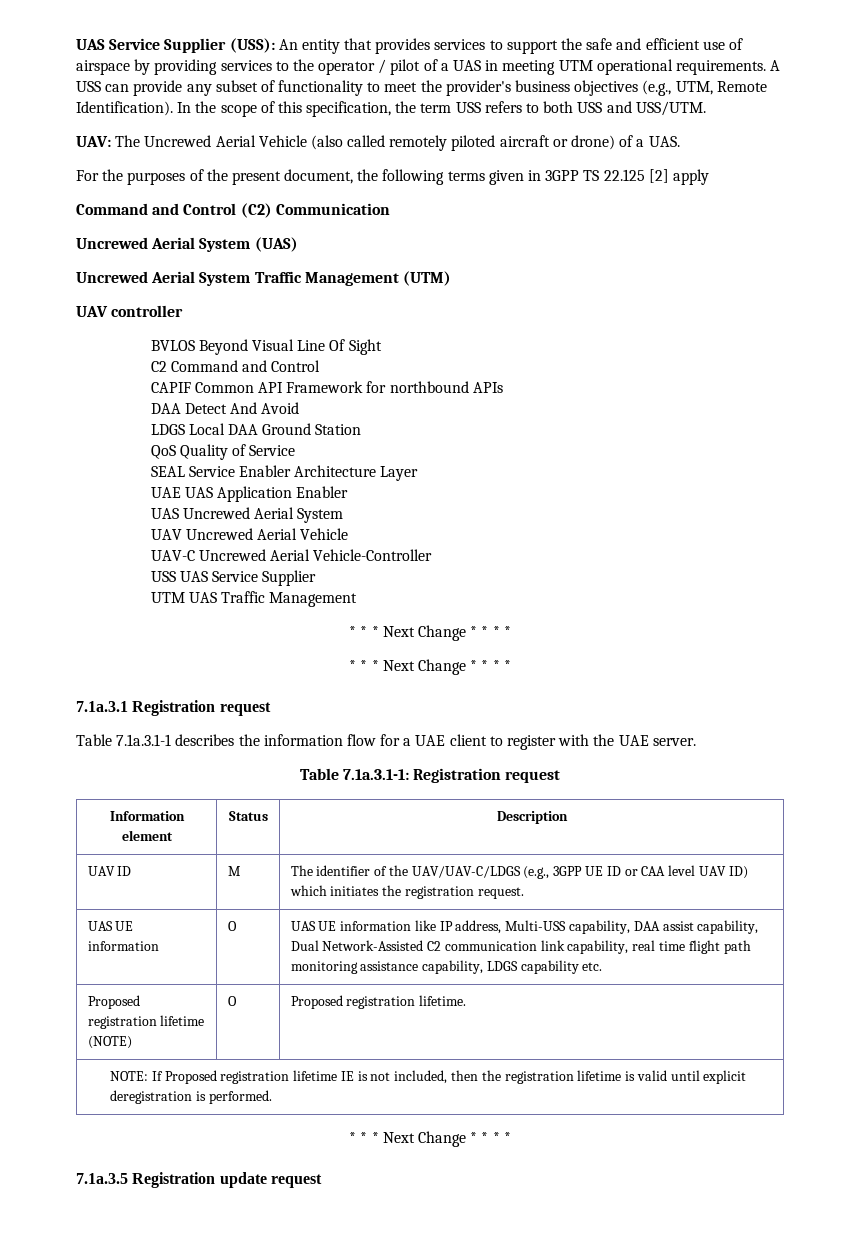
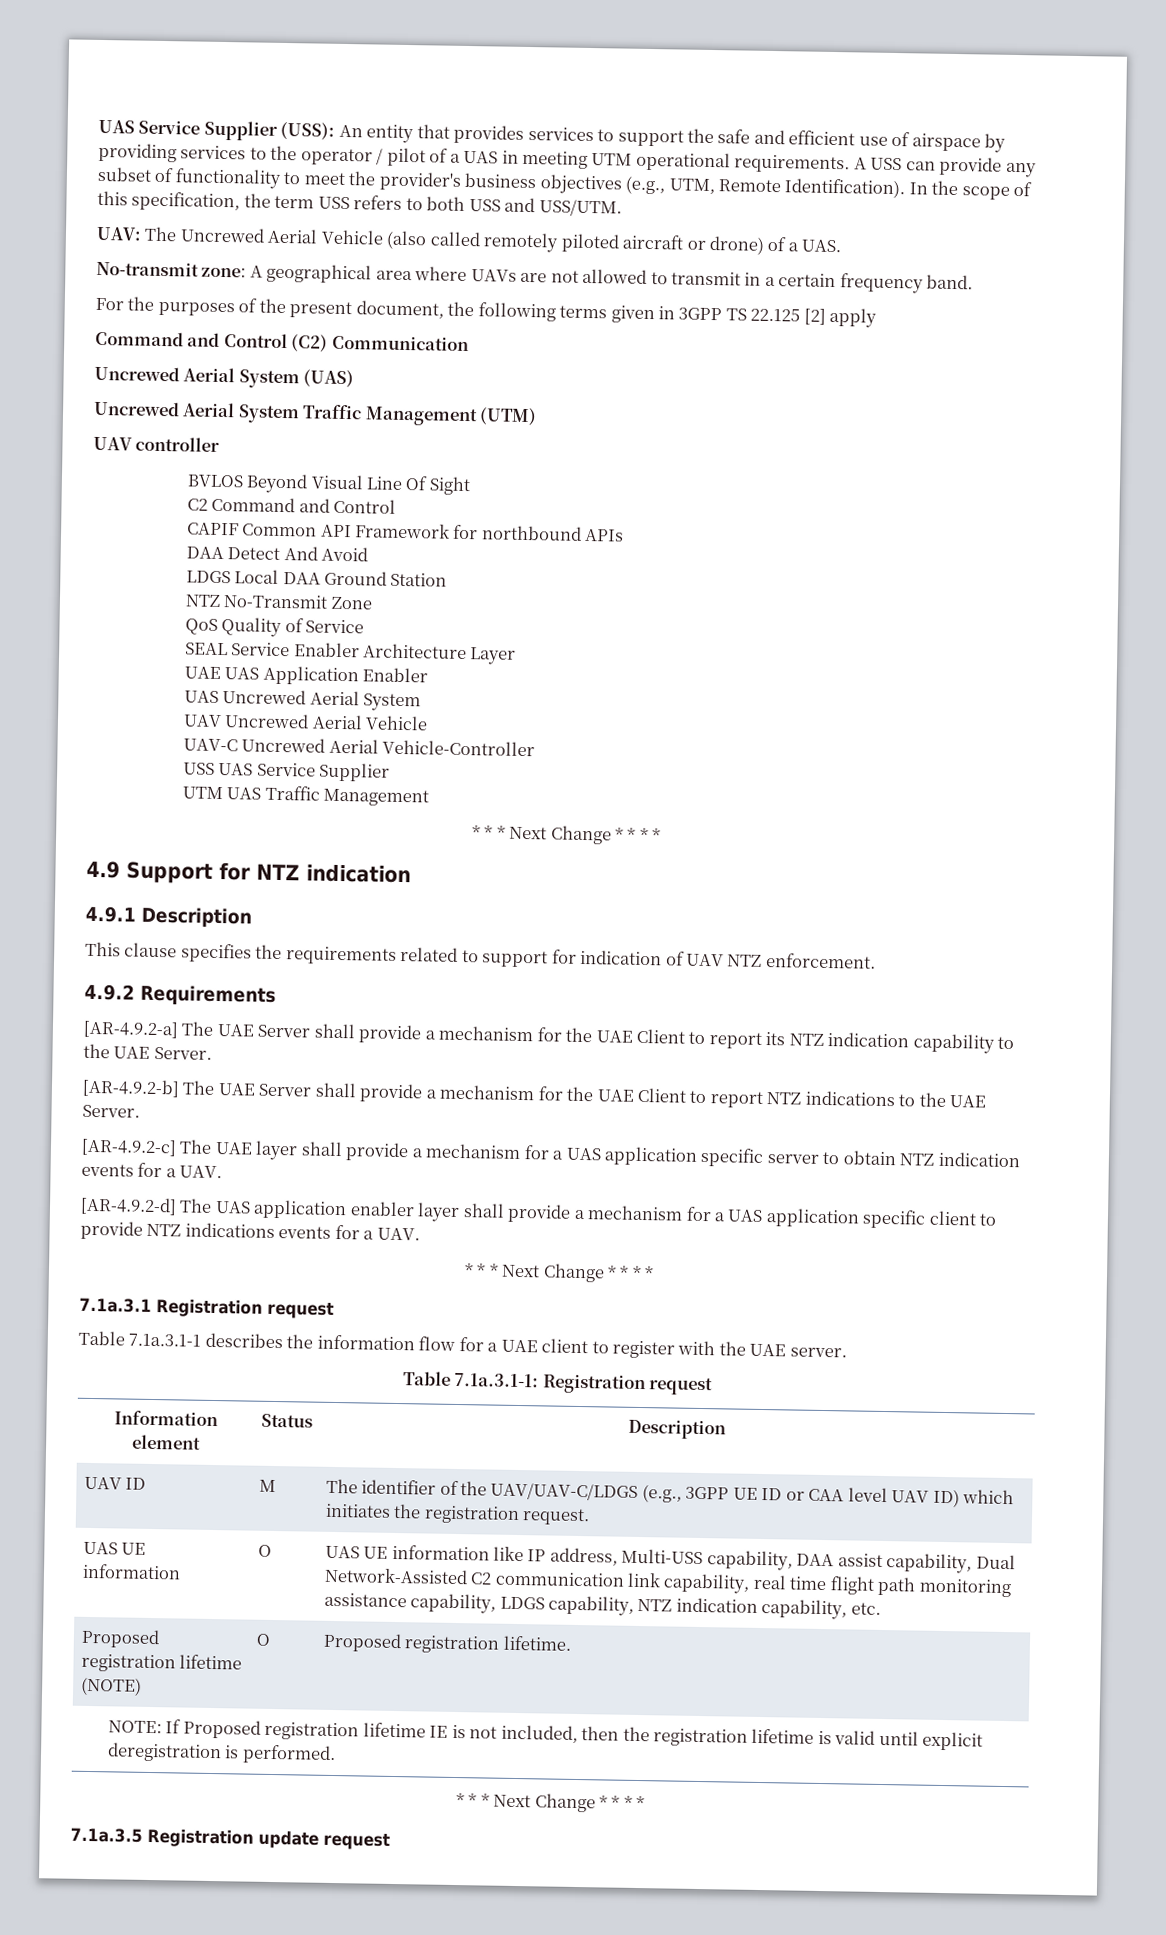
+ No-transmit zone: A geographical area where UAVs are not allowed to transmit in a certain frequency band.
+ NTZ No-Transmit Zone
+ 4.9 Support for NTZ indication
+ 4.9.1 Description
+ This clause specifies the requirements related to support for indication of UAV NTZ enforcement.
+ 4.9.2 Requirements
+ [AR-4.9.2-a] The UAE Server shall provide a mechanism for the UAE Client to report its NTZ indication capability to the UAE Server.
+ [AR-4.9.2-b] The UAE Server shall provide a mechanism for the UAE Client to report NTZ indications to the UAE Server.
+ [AR-4.9.2-c] The UAE layer shall provide a mechanism for a UAS application specific server to obtain NTZ indication events for a UAV.
+ [AR-4.9.2-d] The UAS application enabler layer shall provide a mechanism for a UAS application specific client to provide NTZ indications events for a UAV.
- UAS UE information | O | UAS UE information like IP address, Multi-USS capability, DAA assist capability, Dual Network-Assisted C2 communication link capability, real time flight path monitoring assistance capability, LDGS capability etc.
+ UAS UE information | O | UAS UE information like IP address, Multi-USS capability, DAA assist capability, Dual Network-Assisted C2 communication link capability, real time flight path monitoring assistance capability, LDGS capability, NTZ indication capability, etc.

